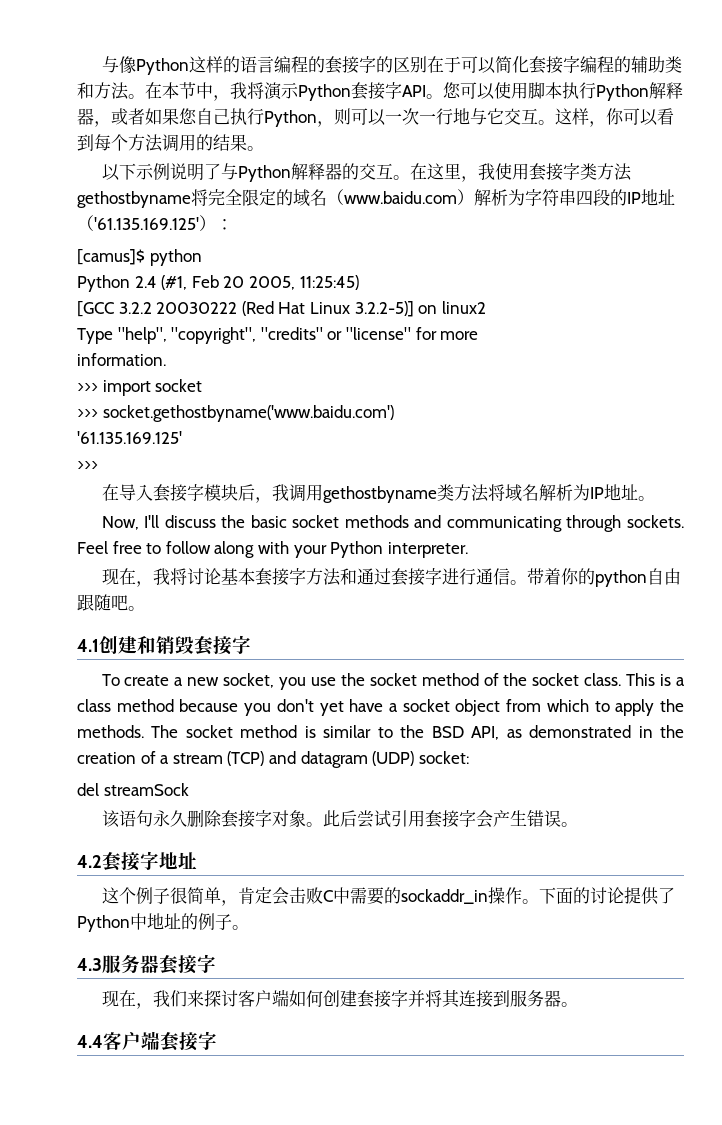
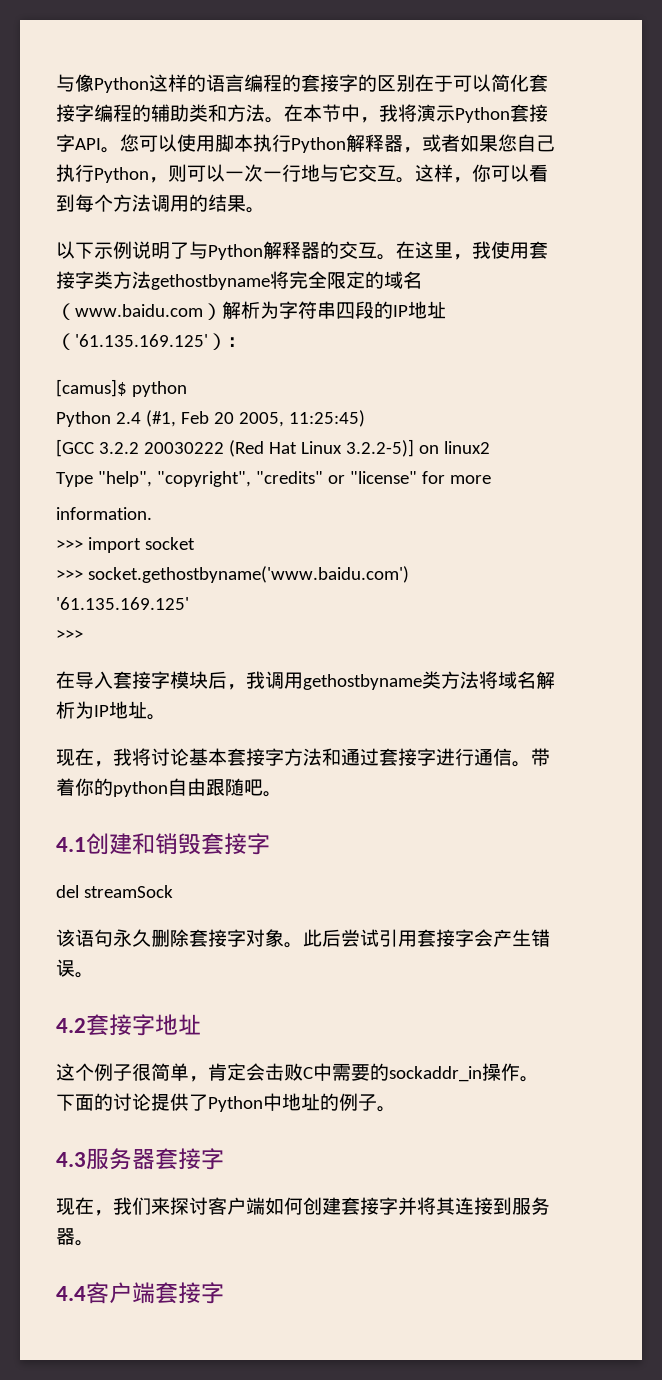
- Now, I'll discuss the basic socket methods and communicating through sockets. Feel free to follow along with your Python interpreter.
- To create a new socket, you use the socket method of the socket class. This is a class method because you don't yet have a socket object from which to apply the methods. The socket method is similar to the BSD API, as demonstrated in the creation of a stream (TCP) and datagram (UDP) socket:

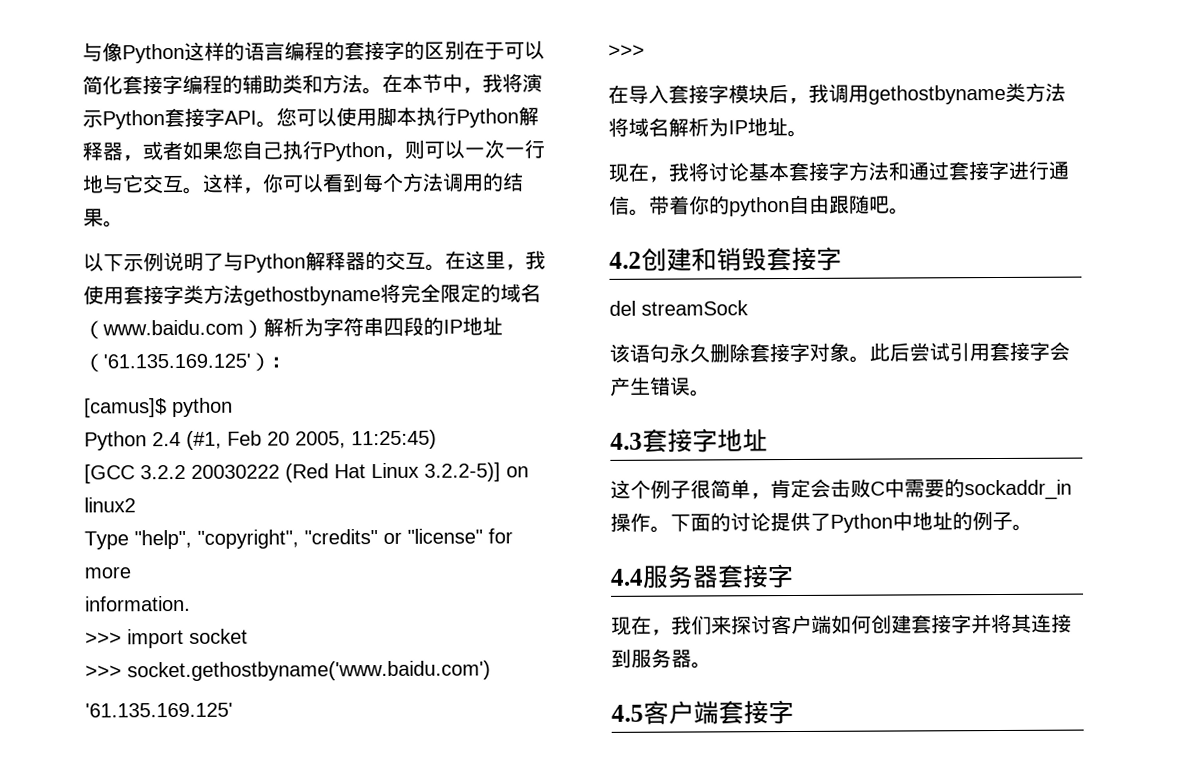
- 4.1创建和销毁套接字
+ 4.2创建和销毁套接字
- 4.2套接字地址
+ 4.3套接字地址
- 4.3服务器套接字
+ 4.4服务器套接字
- 4.4客户端套接字
+ 4.5客户端套接字

